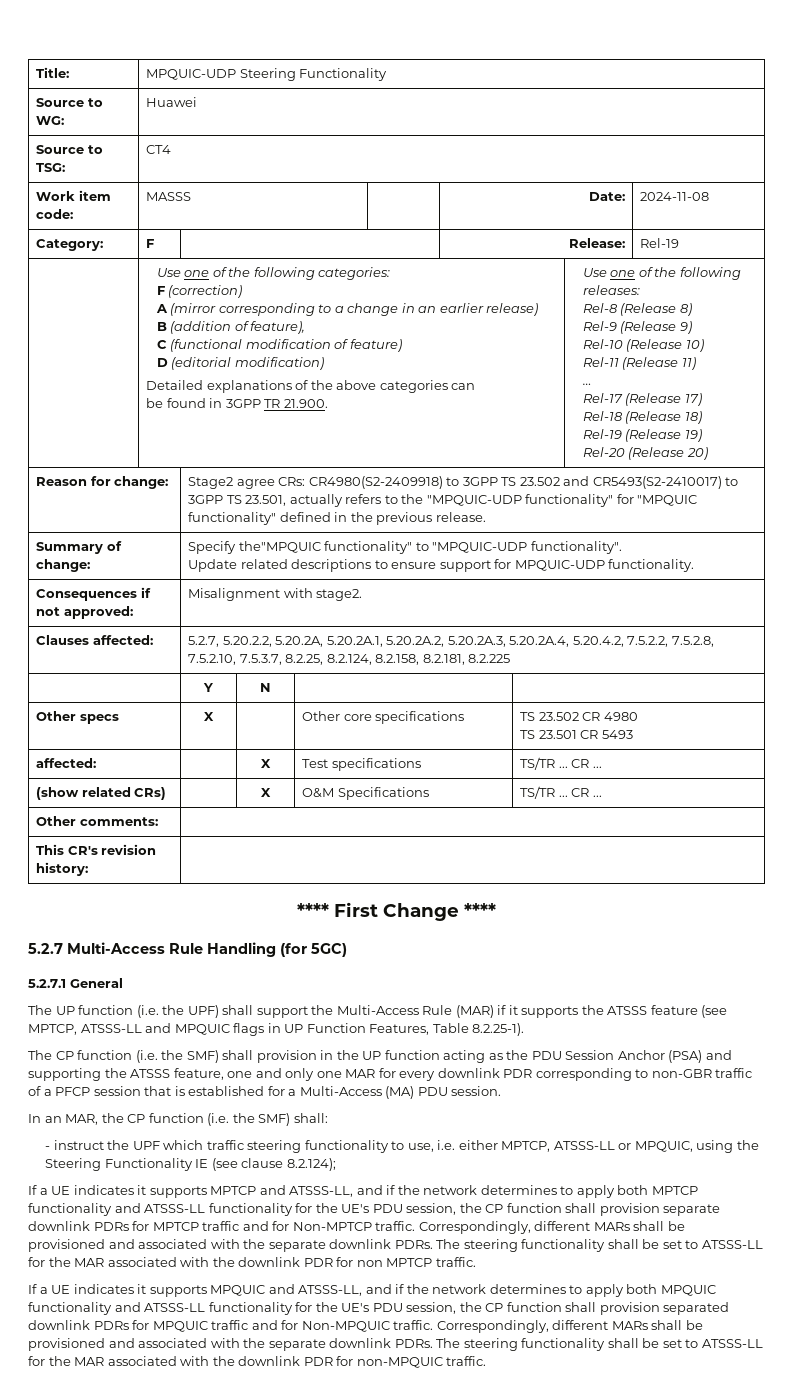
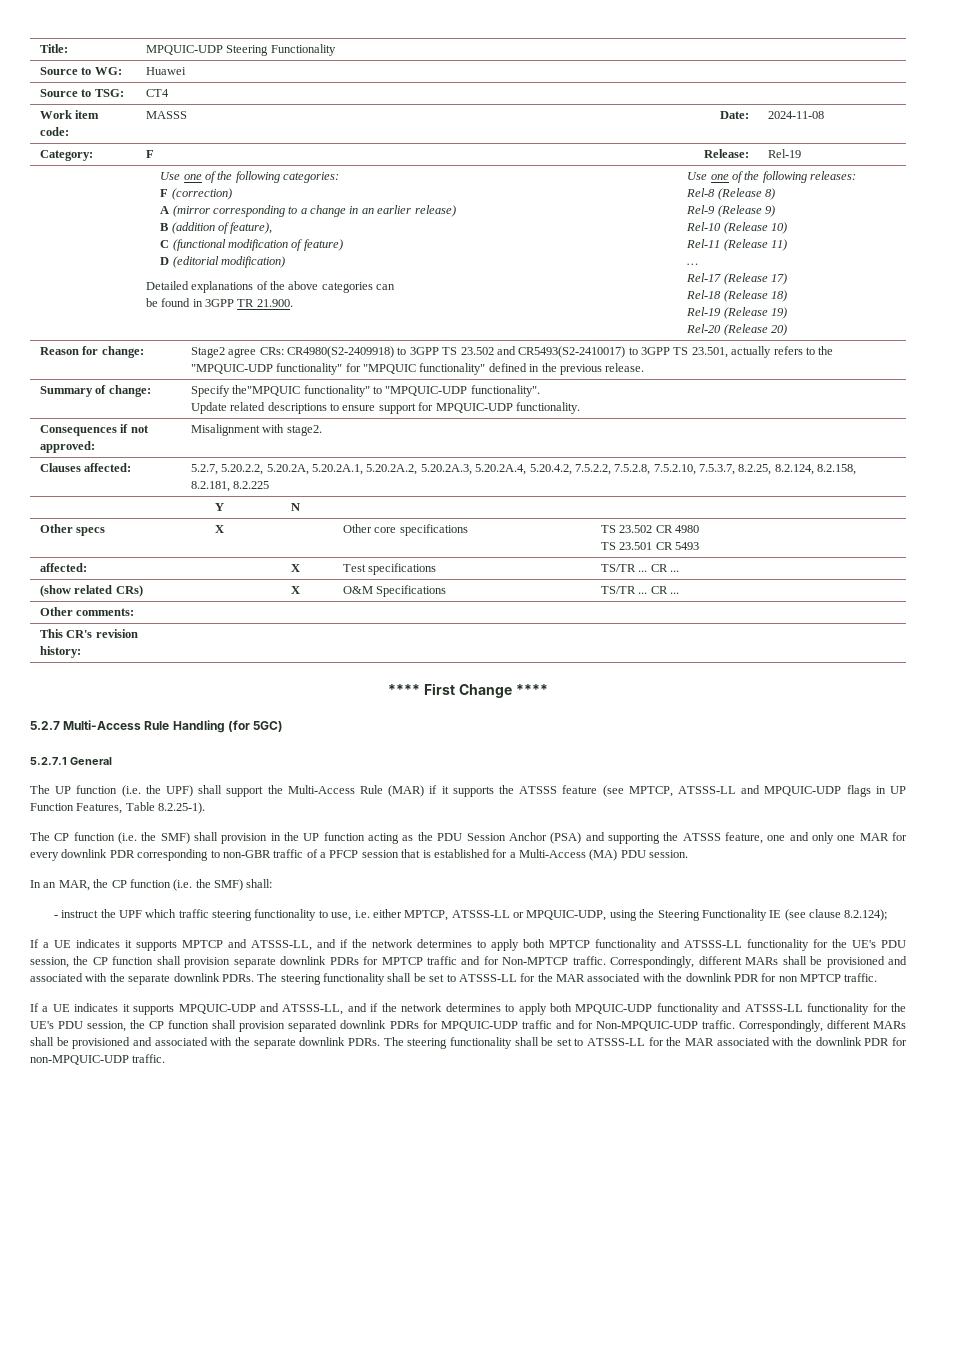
- The UP function (i.e. the UPF) shall support the Multi-Access Rule (MAR) if it supports the ATSSS feature (see MPTCP, ATSSS-LL and MPQUIC flags in UP Function Features, Table 8.2.25-1).
+ The UP function (i.e. the UPF) shall support the Multi-Access Rule (MAR) if it supports the ATSSS feature (see MPTCP, ATSSS-LL and MPQUIC-UDP flags in UP Function Features, Table 8.2.25-1).
- - instruct the UPF which traffic steering functionality to use, i.e. either MPTCP, ATSSS-LL or MPQUIC, using the Steering Functionality IE (see clause 8.2.124);
+ - instruct the UPF which traffic steering functionality to use, i.e. either MPTCP, ATSSS-LL or MPQUIC-UDP, using the Steering Functionality IE (see clause 8.2.124);
- If a UE indicates it supports MPQUIC and ATSSS-LL, and if the network determines to apply both MPQUIC functionality and ATSSS-LL functionality for the UE's PDU session, the CP function shall provision separated downlink PDRs for MPQUIC traffic and for Non-MPQUIC traffic.
+ If a UE indicates it supports MPQUIC-UDP and ATSSS-LL, and if the network determines to apply both MPQUIC-UDP functionality and ATSSS-LL functionality for the UE's PDU session, the CP function shall provision separated downlink PDRs for MPQUIC-UDP traffic and for Non-MPQUIC-UDP traffic.
- The steering functionality shall be set to ATSSS-LL for the MAR associated with the downlink PDR for non-MPQUIC traffic.
+ The steering functionality shall be set to ATSSS-LL for the MAR associated with the downlink PDR for non-MPQUIC-UDP traffic.

